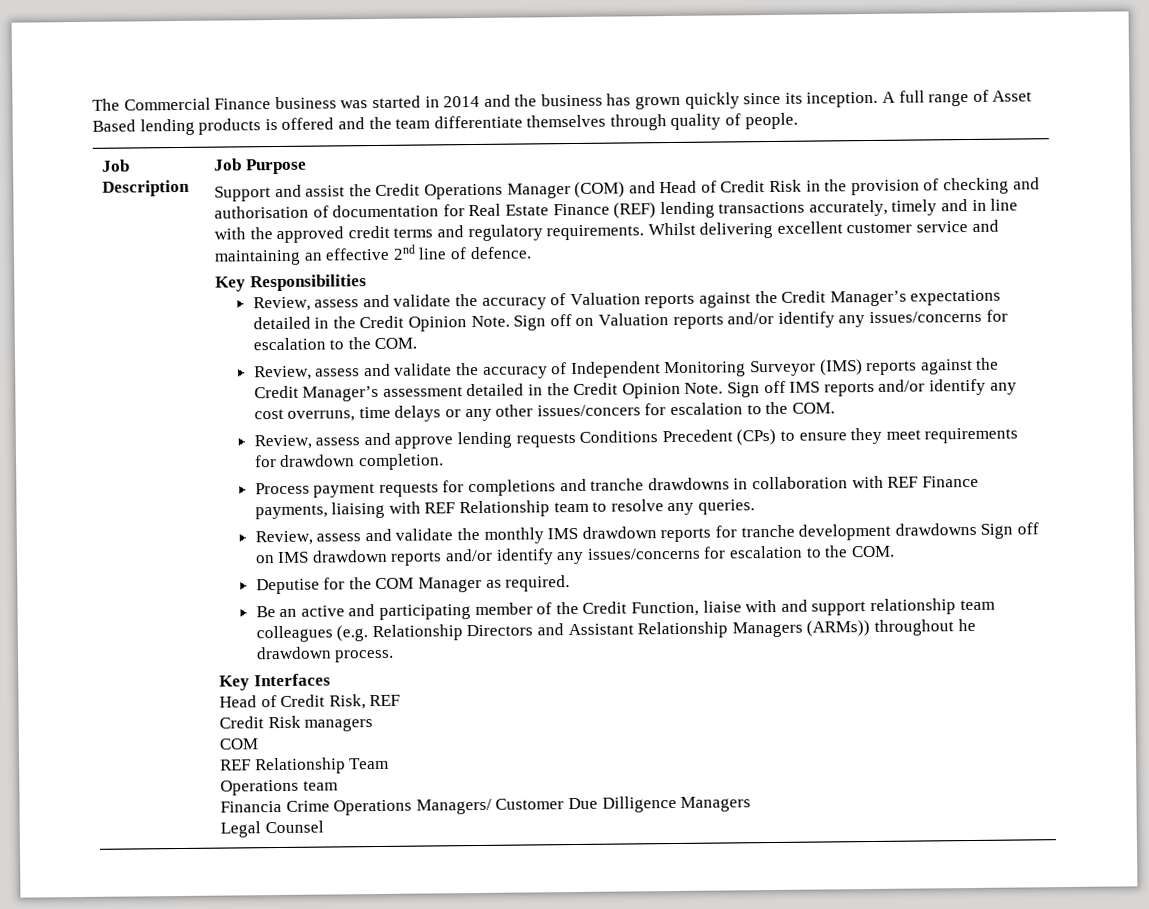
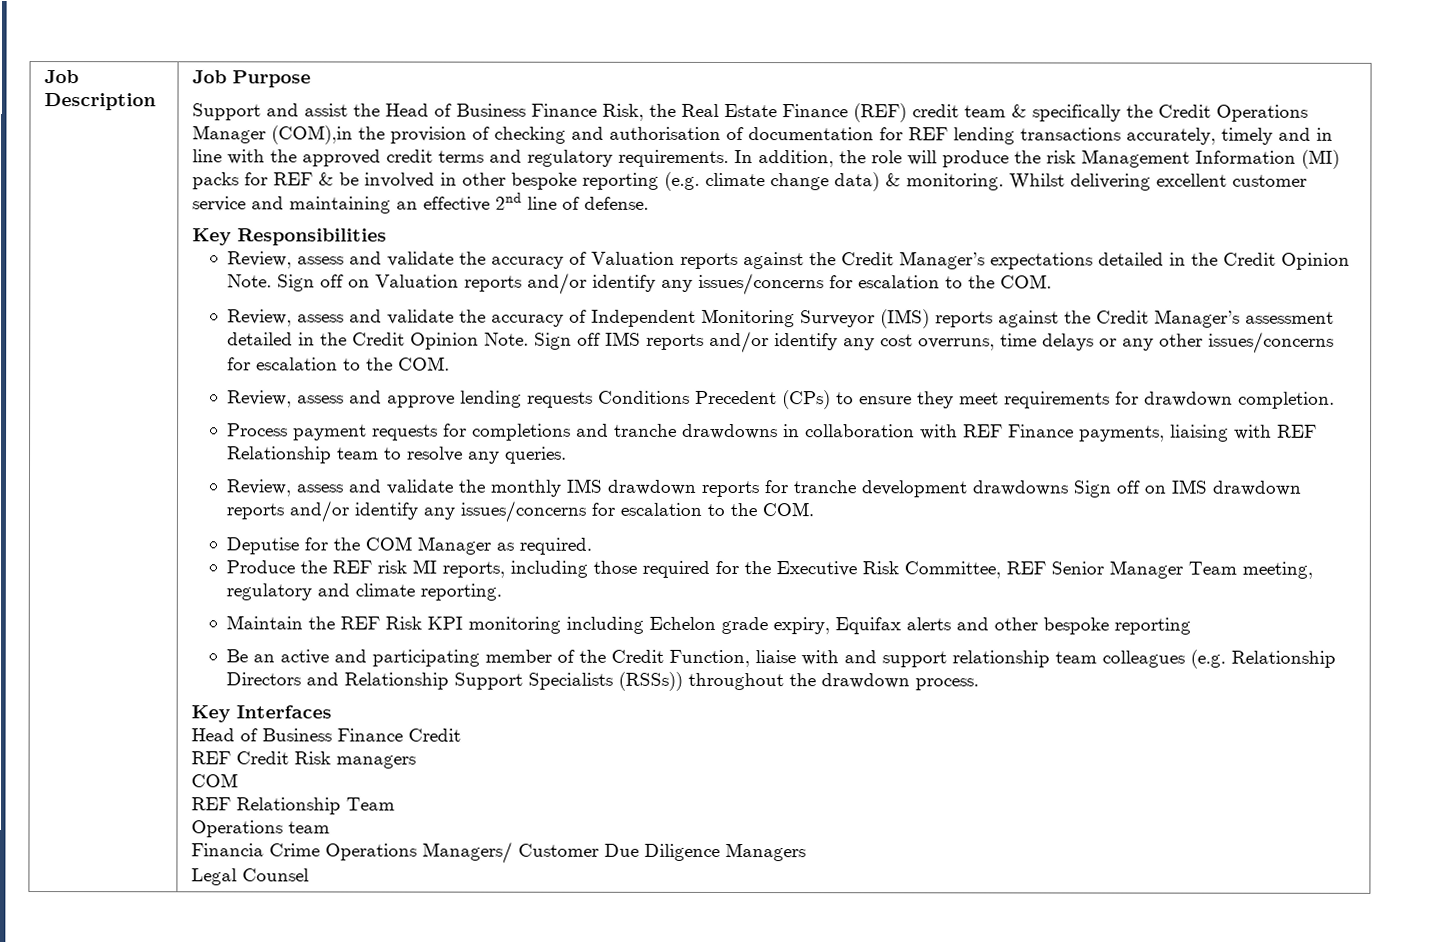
- The Commercial Finance business was started in 2014 and the business has grown quickly since its inception. A full range of Asset Based lending products is offered and the team differentiate themselves through quality of people.
- Support and assist the Credit Operations Manager (COM) and Head of Credit Risk in the provision of checking and authorisation of documentation for Real Estate Finance (REF) lending transactions accurately, timely and in line with the approved credit terms and regulatory requirements.
+ Support and assist the Head of Business Finance Risk, the Real Estate Finance (REF) credit team & specifically the Credit Operations Manager (COM),in the provision of checking and authorisation of documentation for REF lending transactions accurately, timely and in line with the approved credit terms and regulatory requirements.
+ In addition, the role will produce the risk Management Information (MI) packs for REF & be involved in other bespoke reporting (e.g. climate change data) & monitoring.
- Whilst delivering excellent customer service and maintaining an effective 2nd line of defence.
+ Whilst delivering excellent customer service and maintaining an effective 2nd line of defense.
- Sign off IMS reports and/or identify any cost overruns, time delays or any other issues/concers for escalation to the COM.
+ Sign off IMS reports and/or identify any cost overruns, time delays or any other issues/concerns for escalation to the COM.
+ Produce the REF risk MI reports, including those required for the Executive Risk Committee, REF Senior Manager Team meeting, regulatory and climate reporting.
+ Maintain the REF Risk KPI monitoring including Echelon grade expiry, Equifax alerts and other bespoke reporting
- Be an active and participating member of the Credit Function, liaise with and support relationship team colleagues (e.g. Relationship Directors and Assistant Relationship Managers (ARMs)) throughout he drawdown process.
+ Be an active and participating member of the Credit Function, liaise with and support relationship team colleagues (e.g. Relationship Directors and Relationship Support Specialists (RSSs)) throughout the drawdown process.
- Head of Credit Risk, REF
- Credit Risk managers
+ Head of Business Finance Credit
+ REF Credit Risk managers
- Financia Crime Operations Managers/ Customer Due Dilligence Managers
+ Financia Crime Operations Managers/ Customer Due Diligence Managers

